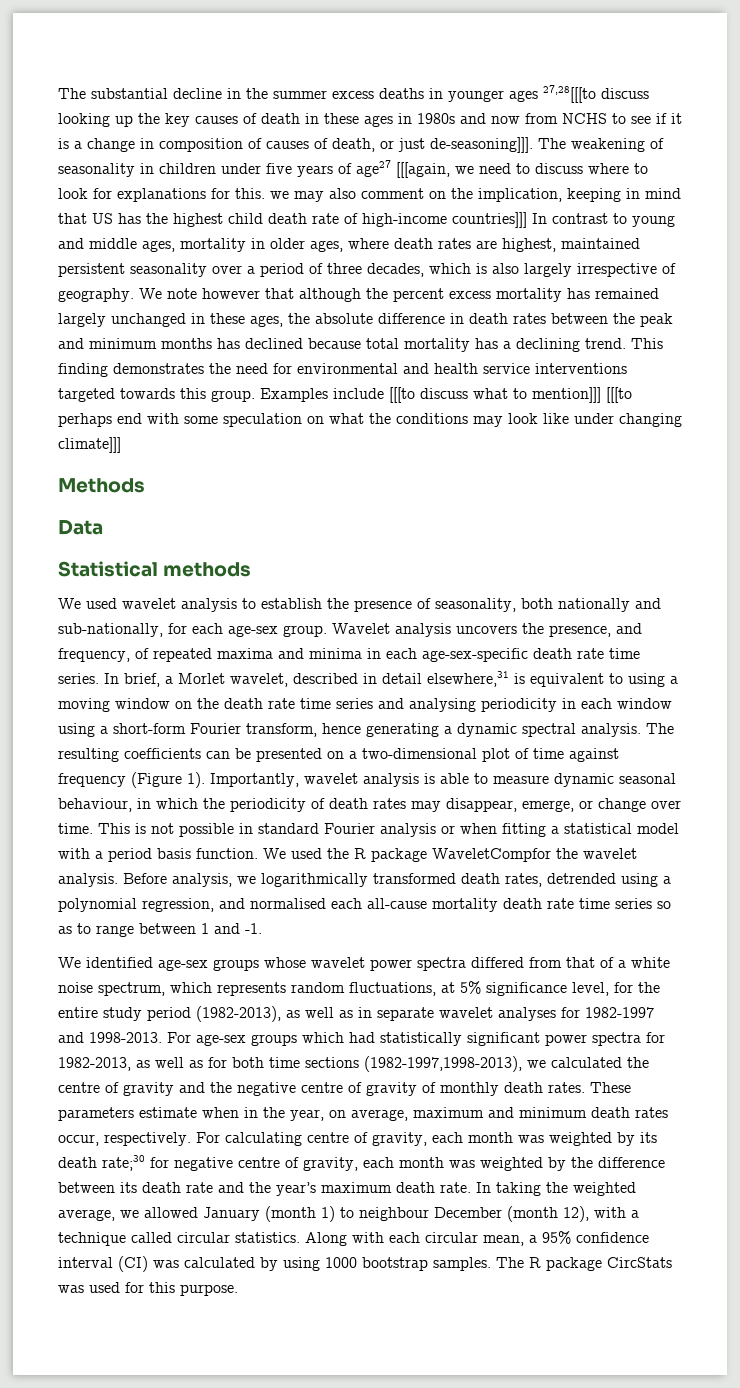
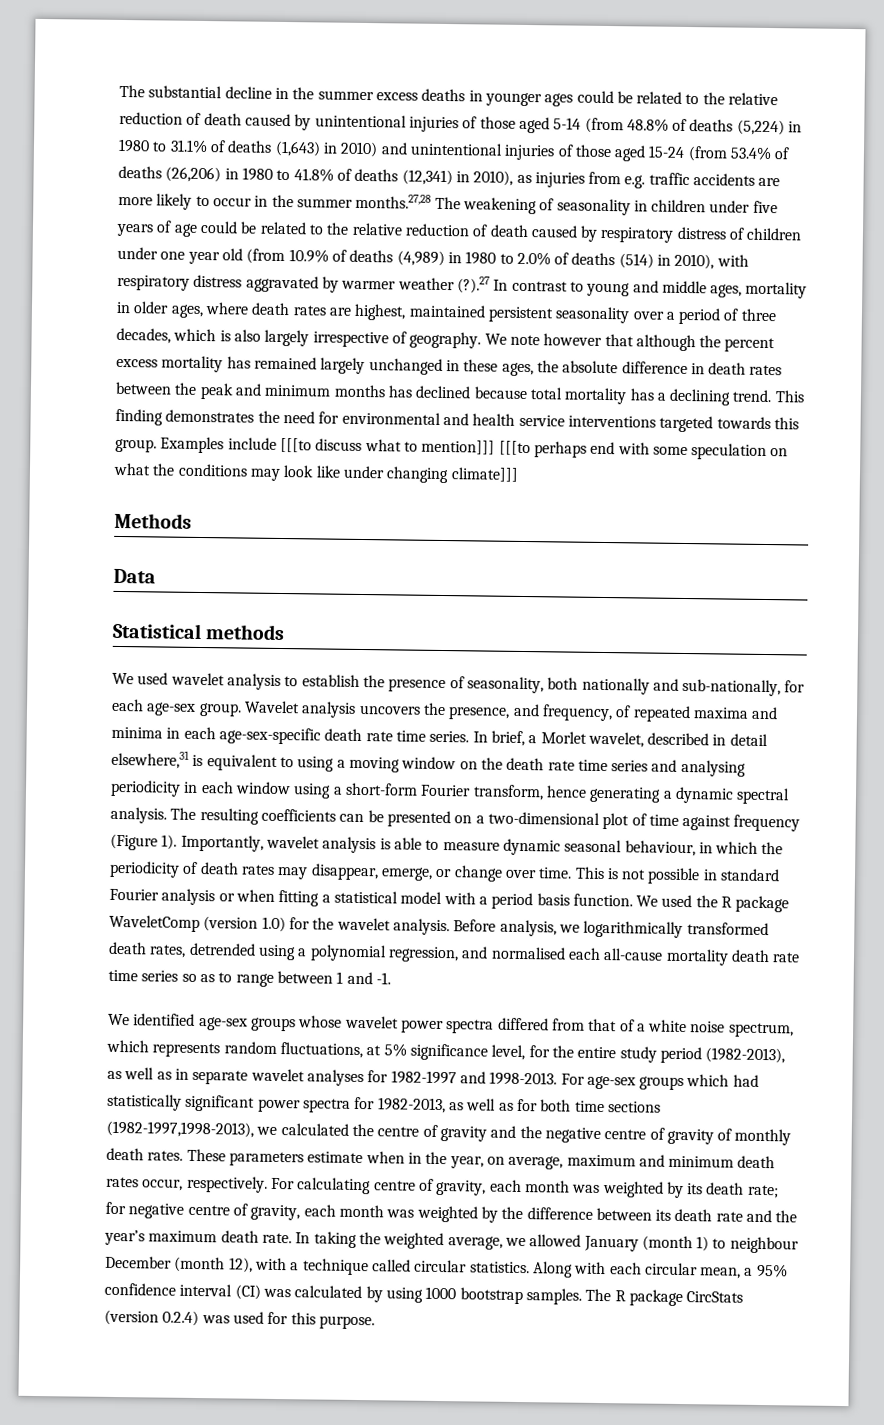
- The substantial decline in the summer excess deaths in younger ages 27,28[[[to discuss looking up the key causes of death in these ages in 1980s and now from NCHS to see if it is a change in composition of causes of death, or just de-seasoning]]]. The weakening of seasonality in children under five years of age27 [[[again, we need to discuss where to look for explanations for this. we may also comment on the implication, keeping in mind that US has the highest child death rate of high-income countries]]] In contrast to young and middle ages, mortality in older ages, where death rates are highest, maintained persistent seasonality over a period of three decades, which is also largely irrespective of geography.
+ The substantial decline in the summer excess deaths in younger ages could be related to the relative reduction of death caused by unintentional injuries of those aged 5-14 (from 48.8% of deaths (5,224) in 1980 to 31.1% of deaths (1,643) in 2010) and unintentional injuries of those aged 15-24 (from 53.4% of deaths (26,206) in 1980 to 41.8% of deaths (12,341) in 2010), as injuries from e.g. traffic accidents are more likely to occur in the summer months.27,28 The weakening of seasonality in children under five years of age could be related to the relative reduction of death caused by respiratory distress of children under one year old (from 10.9% of deaths (4,989) in 1980 to 2.0% of deaths (514) in 2010), with respiratory distress aggravated by warmer weather (?).27 In contrast to young and middle ages, mortality in older ages, where death rates are highest, maintained persistent seasonality over a period of three decades, which is also largely irrespective of geography.
- We used the R package WaveletCompfor the wavelet analysis.
+ We used the R package WaveletComp (version 1.0) for the wavelet analysis.
- For calculating centre of gravity, each month was weighted by its death rate;30 for negative centre of gravity, each month was weighted by the difference between its death rate and the year’s maximum death rate.
+ For calculating centre of gravity, each month was weighted by its death rate; for negative centre of gravity, each month was weighted by the difference between its death rate and the year’s maximum death rate.
- The R package CircStats was used for this purpose.
+ The R package CircStats (version 0.2.4) was used for this purpose.

